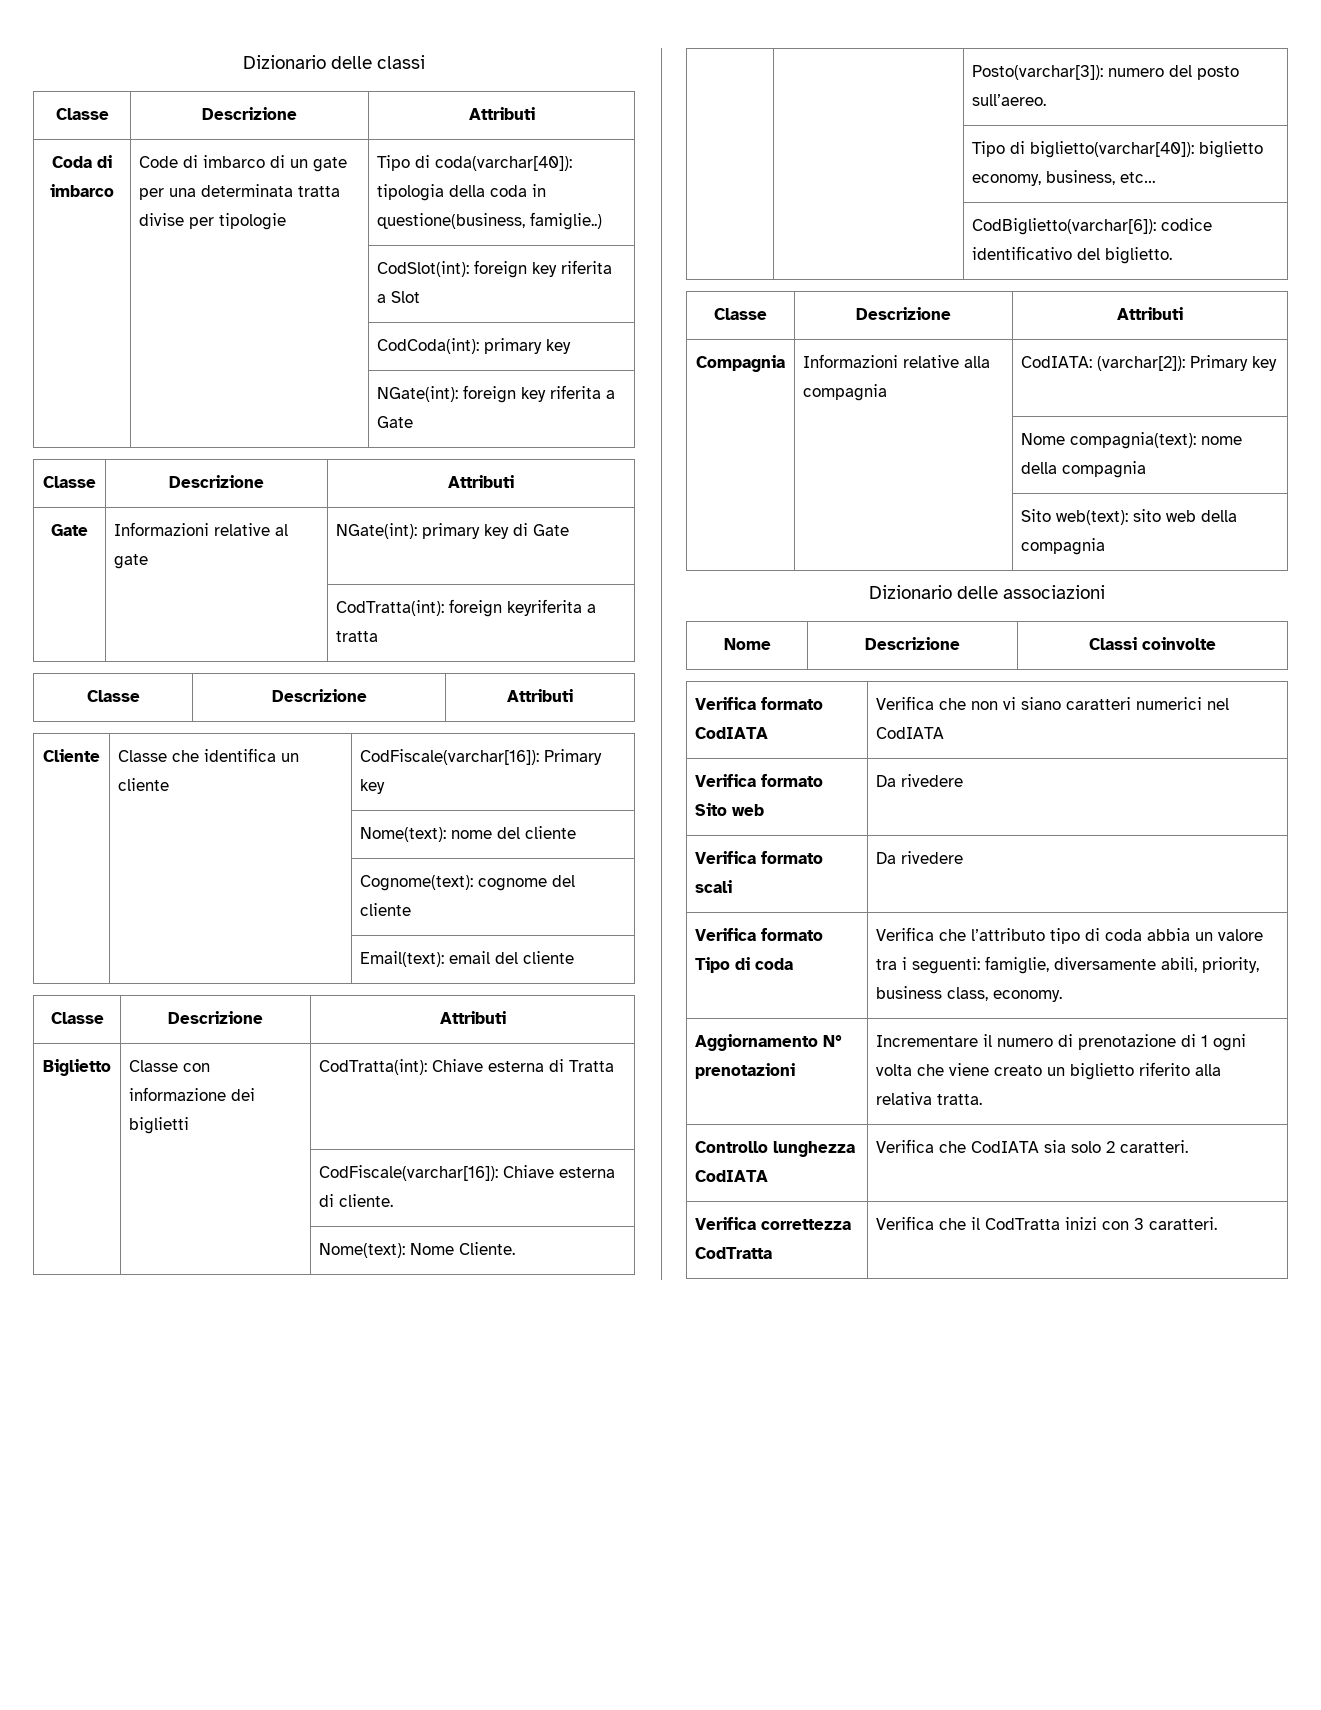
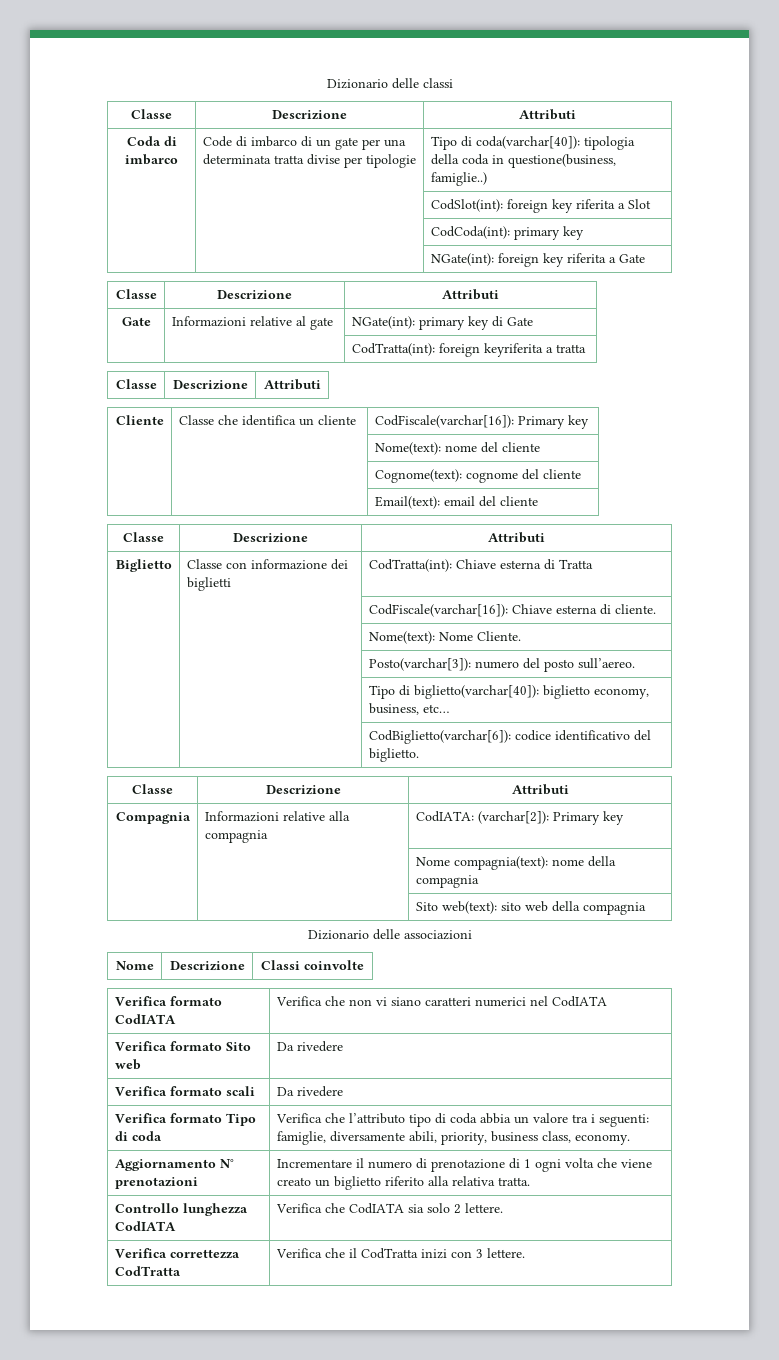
- Controllo lunghezza CodIATA | Verifica che CodIATA sia solo 2 caratteri.
+ Controllo lunghezza CodIATA | Verifica che CodIATA sia solo 2 lettere.
- Verifica correttezza CodTratta | Verifica che il CodTratta inizi con 3 caratteri.
+ Verifica correttezza CodTratta | Verifica che il CodTratta inizi con 3 lettere.

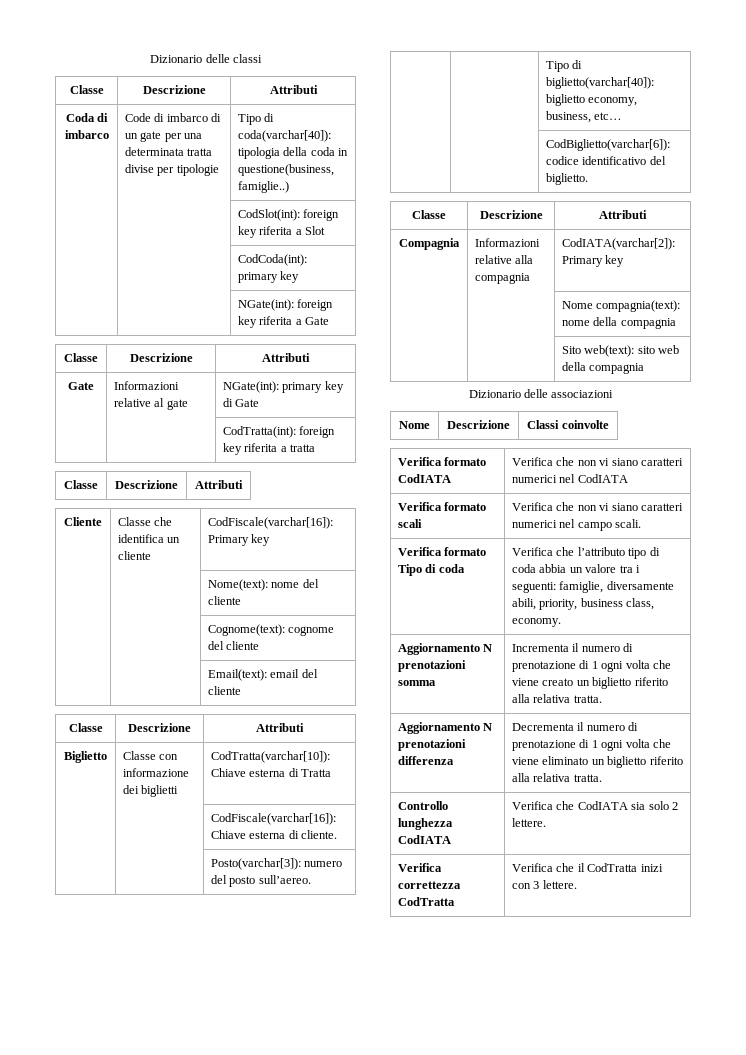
- | | CodTratta(int): foreign keyriferita a tratta
+ | | CodTratta(int): foreign key riferita a tratta
- Biglietto | Classe con informazione dei biglietti | CodTratta(int): Chiave esterna di Tratta
+ Biglietto | Classe con informazione dei biglietti | CodTratta(varchar[10]): Chiave esterna di Tratta
- | | Nome(text): Nome Cliente.
- Compagnia | Informazioni relative alla compagnia | CodIATA: (varchar[2]): Primary key
+ Compagnia | Informazioni relative alla compagnia | CodIATA(varchar[2]): Primary key
- Verifica formato Sito web | Da rivedere
- Verifica formato scali | Da rivedere
+ Verifica formato scali | Verifica che non vi siano caratteri numerici nel campo scali.
- Aggiornamento N° prenotazioni | Incrementare il numero di prenotazione di 1 ogni volta che viene creato un biglietto riferito alla relativa tratta.
+ Aggiornamento N prenotazioni somma | Incrementa il numero di prenotazione di 1 ogni volta che viene creato un biglietto riferito alla relativa tratta.
+ Aggiornamento N prenotazioni differenza | Decrementa il numero di prenotazione di 1 ogni volta che viene eliminato un biglietto riferito alla relativa tratta.

